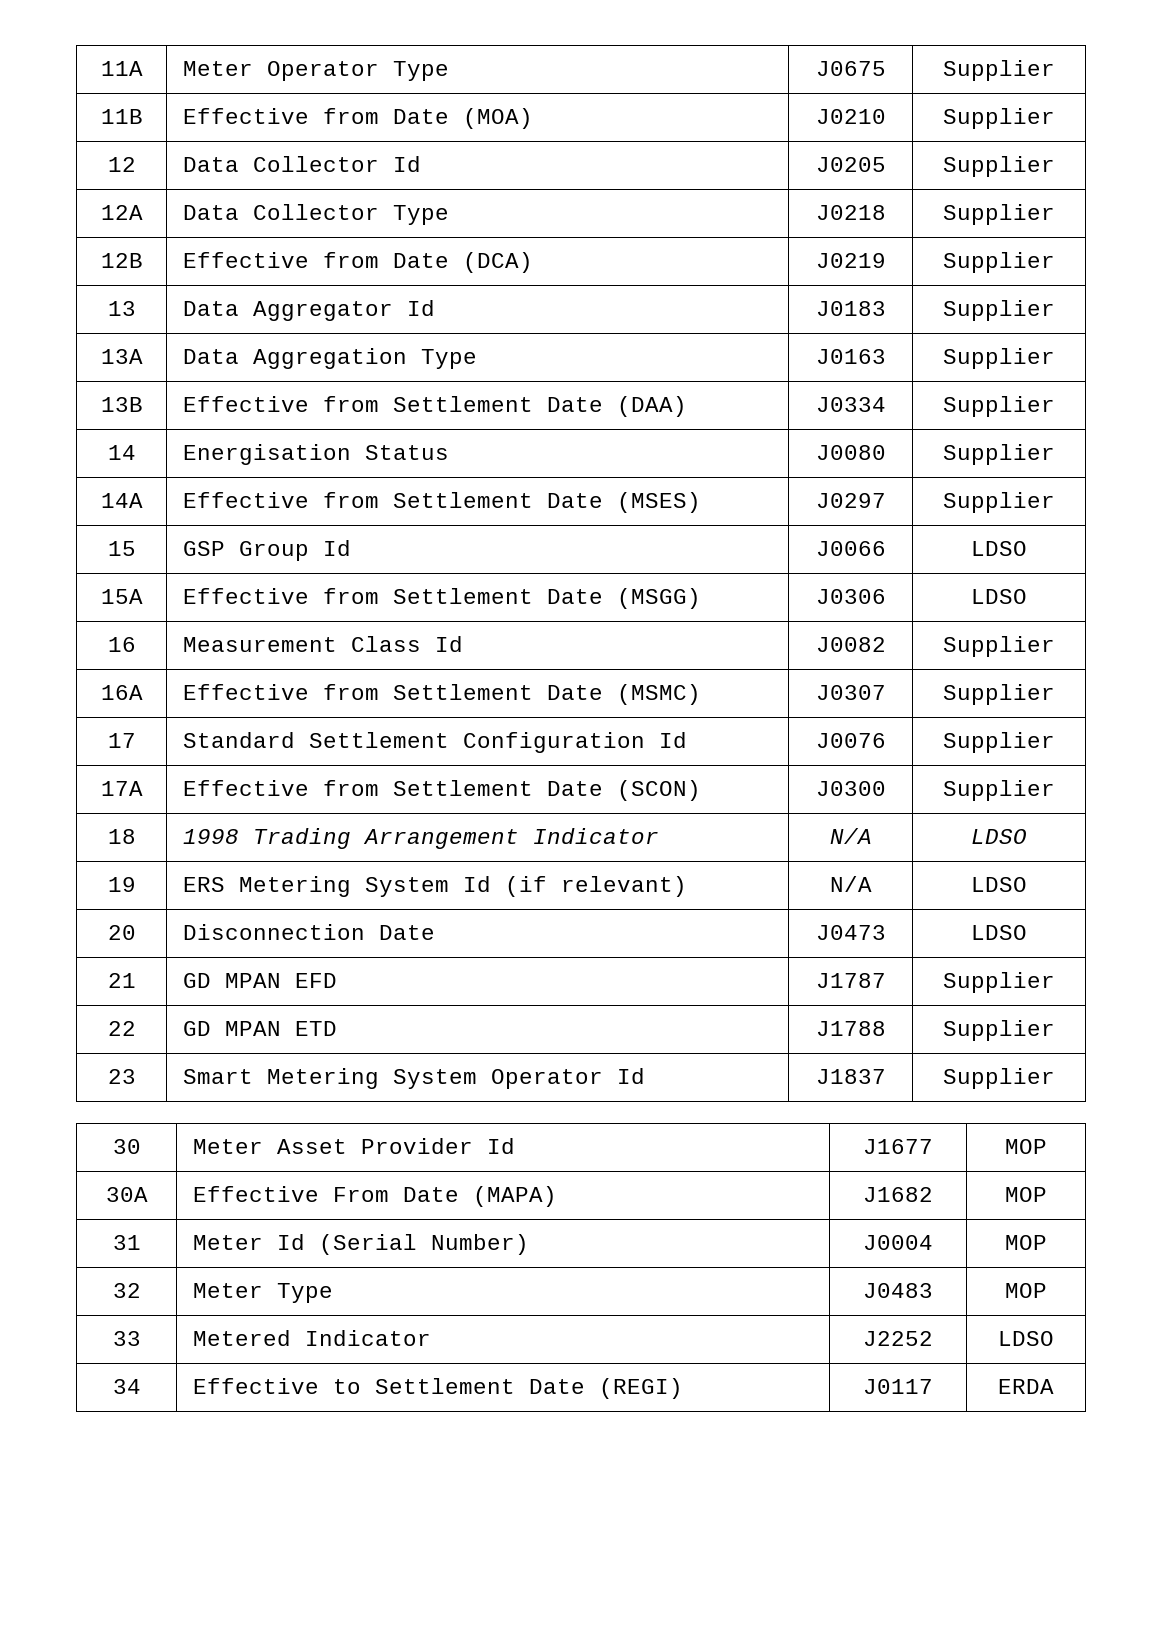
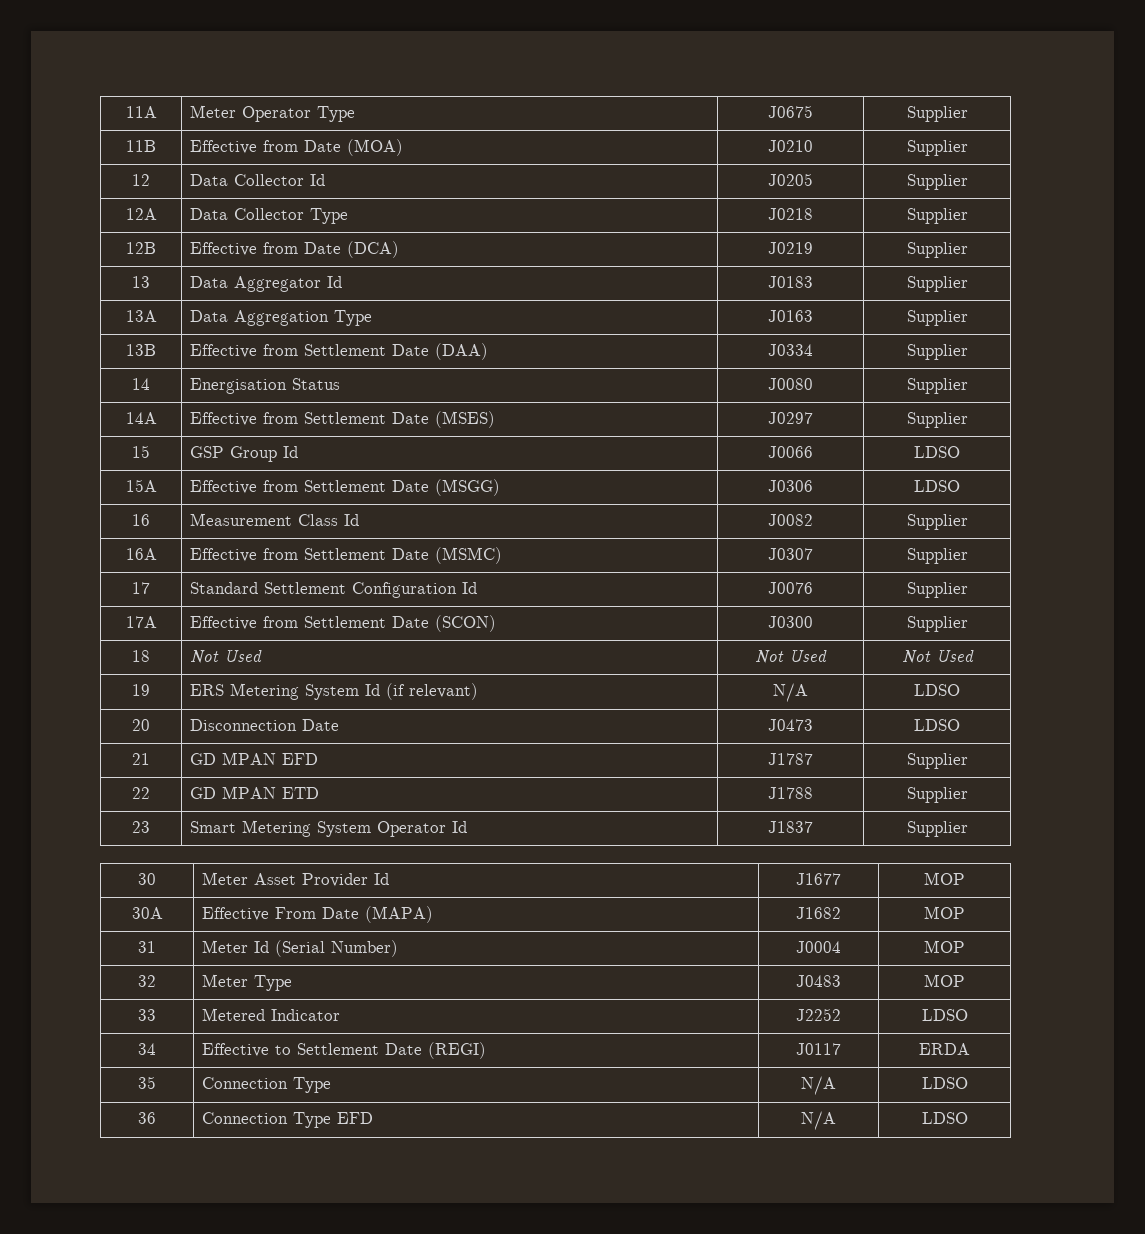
- 18 | 1998 Trading Arrangement Indicator | N/A | LDSO
+ 18 | Not Used | Not Used | Not Used
+ 35 | Connection Type | N/A | LDSO
+ 36 | Connection Type EFD | N/A | LDSO

